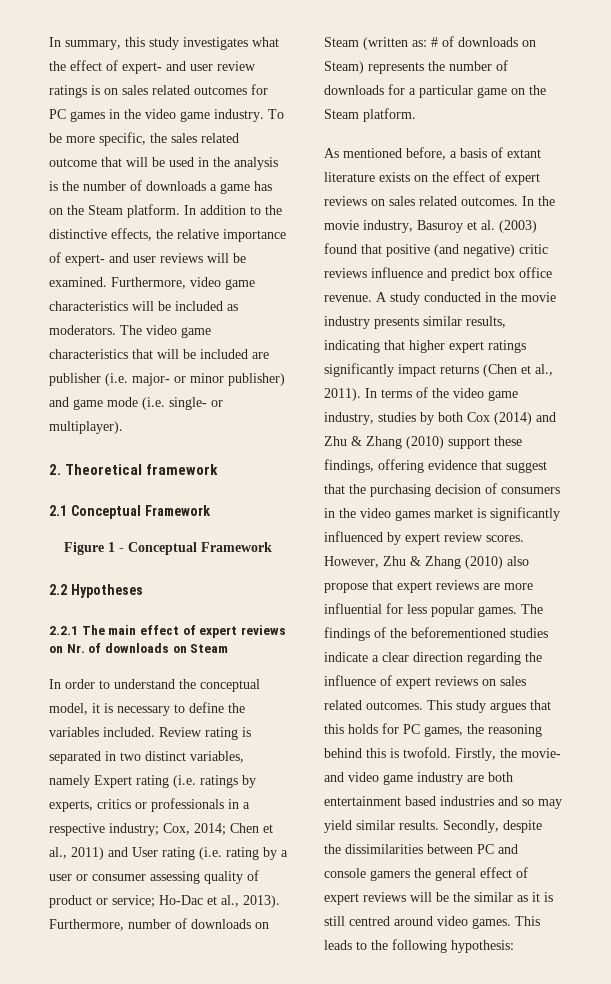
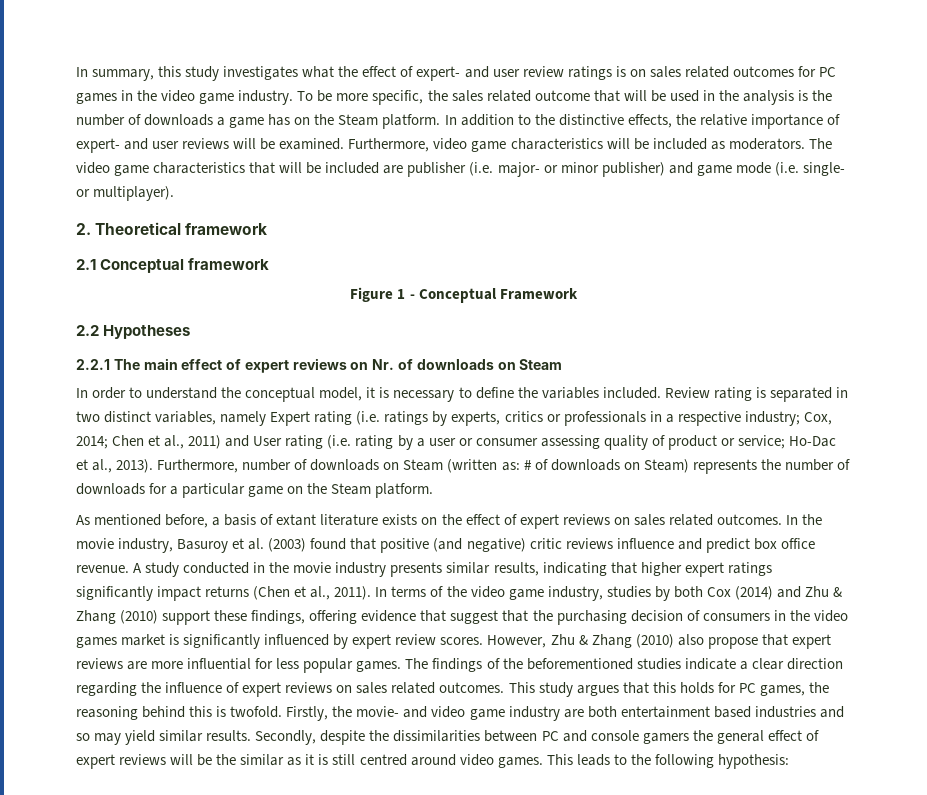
- 2.1 Conceptual Framework
+ 2.1 Conceptual framework

